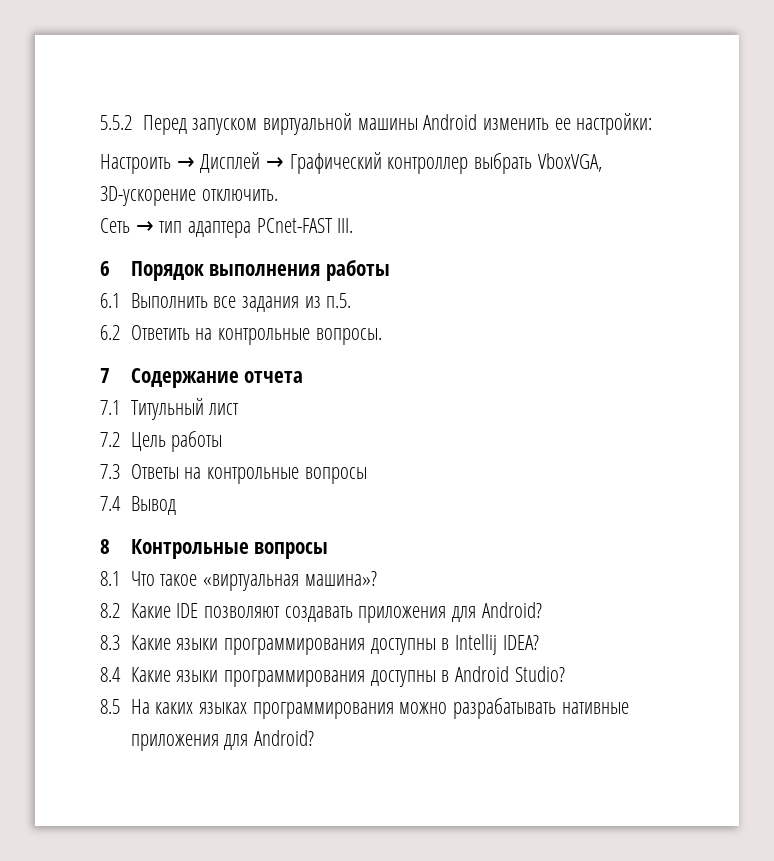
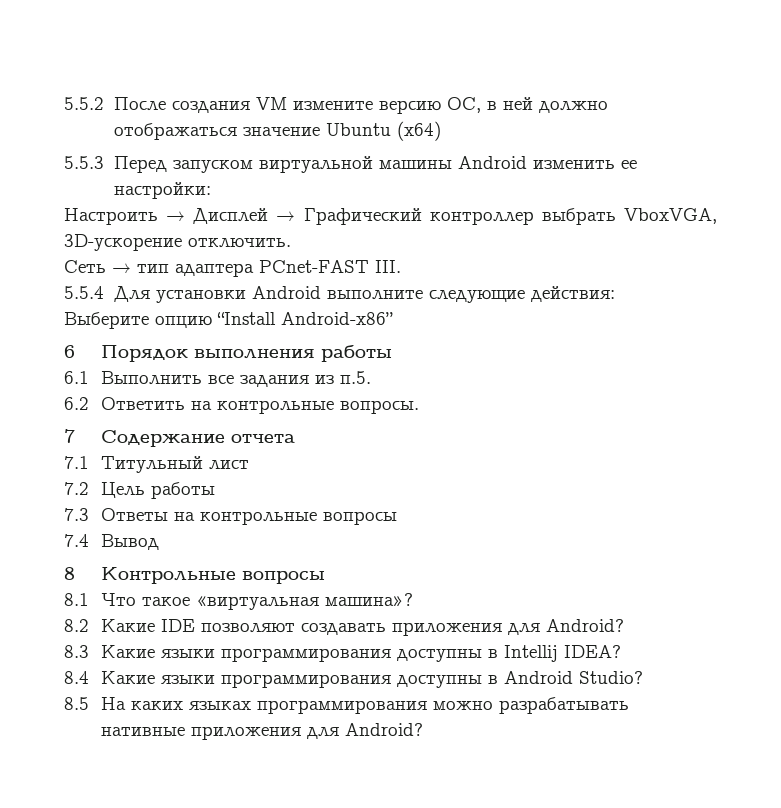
- 5.5.2 Перед запуском виртуальной машины Android изменить ее настройки:
+ 5.5.2 После создания VM измените версию ОС, в ней должно отображаться значение Ubuntu (x64)
+ 5.5.3 Перед запуском виртуальной машины Android изменить ее настройки:
+ 5.5.4 Для установки Android выполните следующие действия:
+ Выберите опцию “Install Android-x86”

